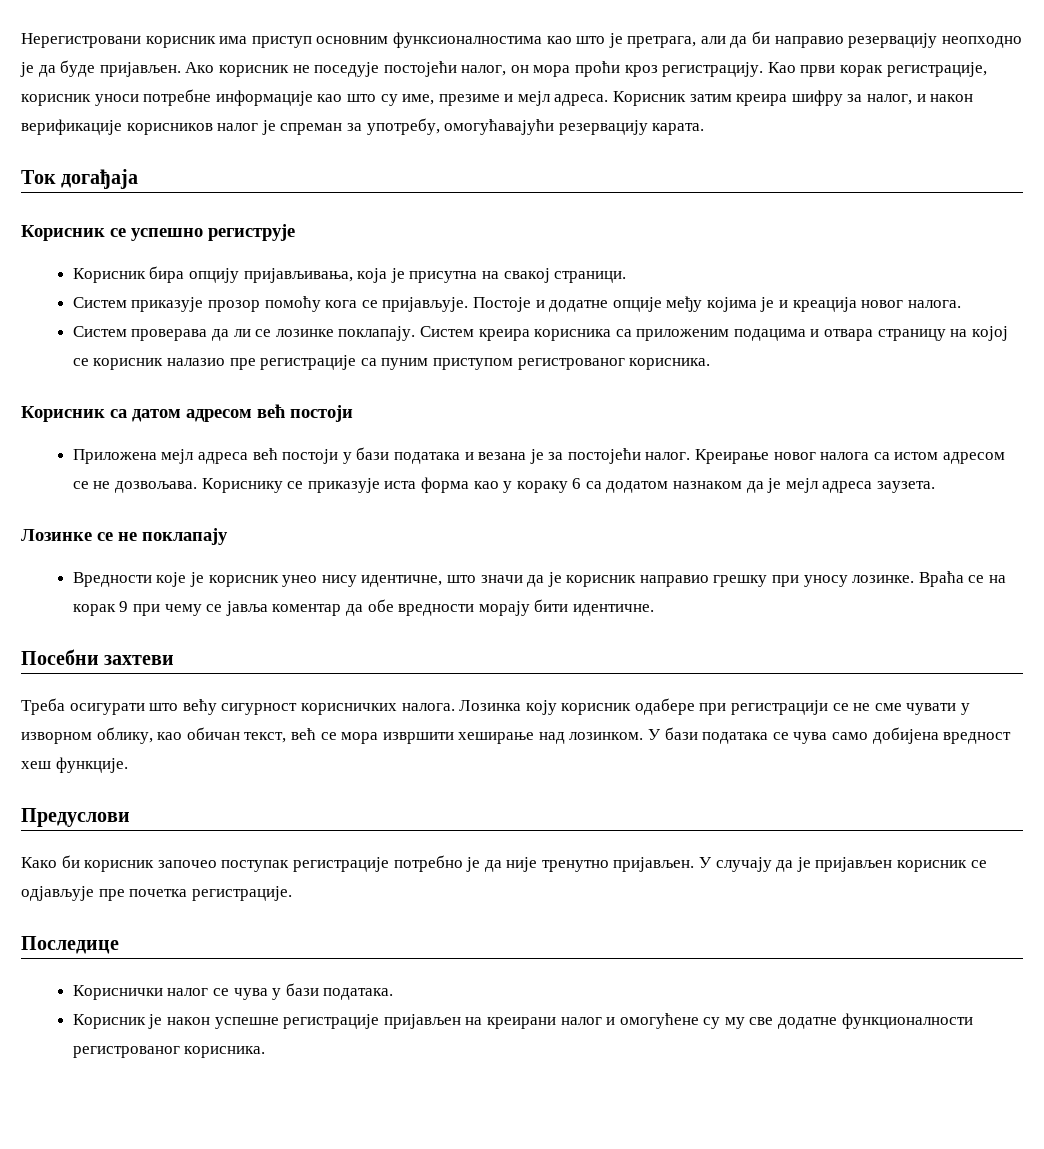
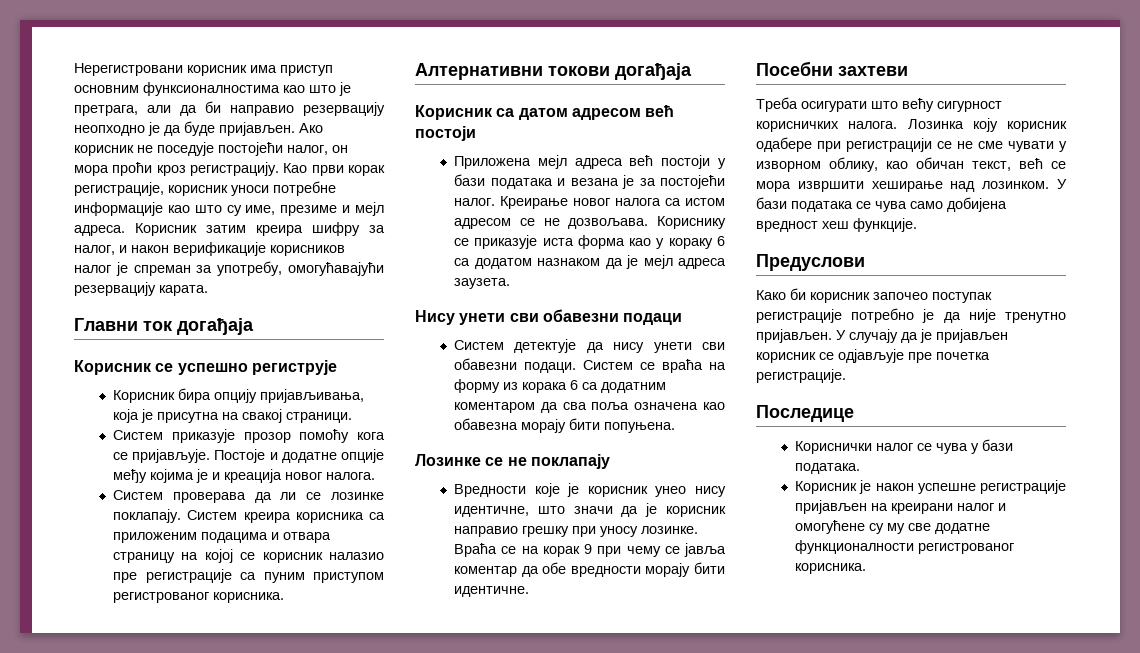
- Ток догађаја
+ Главни ток догађаја
+ Алтернативни токови догађаја
+ Нису унети сви обавезни подаци
+ Систем детектује да нису унети сви обавезни подаци. Систем се враћа на форму из корака 6 са додатним коментаром да сва поља означена као обавезна морају бити попуњена.

